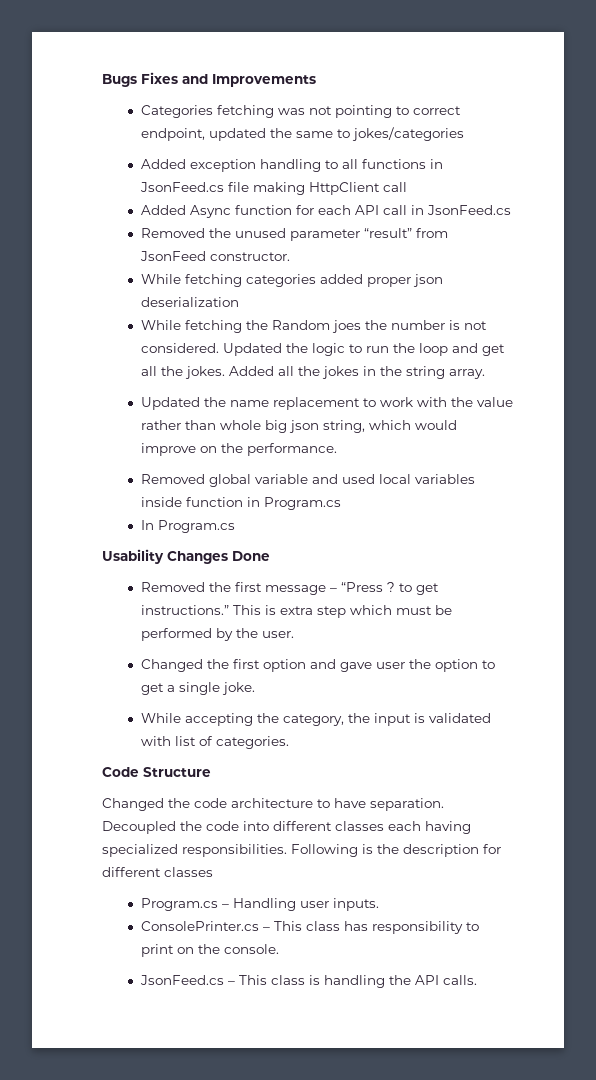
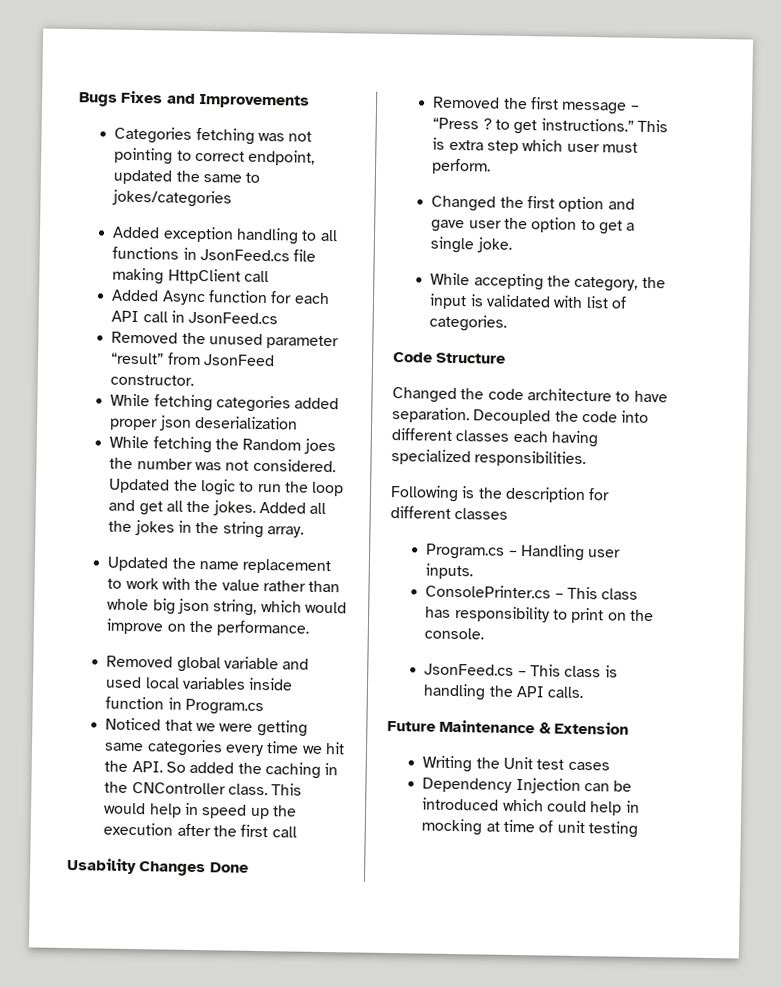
- While fetching the Random joes the number is not considered.
+ While fetching the Random joes the number was not considered.
- In Program.cs
+ Noticed that we were getting same categories every time we hit the API. So added the caching in the CNController class. This would help in speed up the execution after the first call
- This is extra step which must be performed by the user.
+ This is extra step which user must perform.
- Decoupled the code into different classes each having specialized responsibilities. Following is the description for different classes
+ Decoupled the code into different classes each having specialized responsibilities.
+ Following is the description for different classes
+ Future Maintenance & Extension
+ Writing the Unit test cases
+ Dependency Injection can be introduced which could help in mocking at time of unit testing

